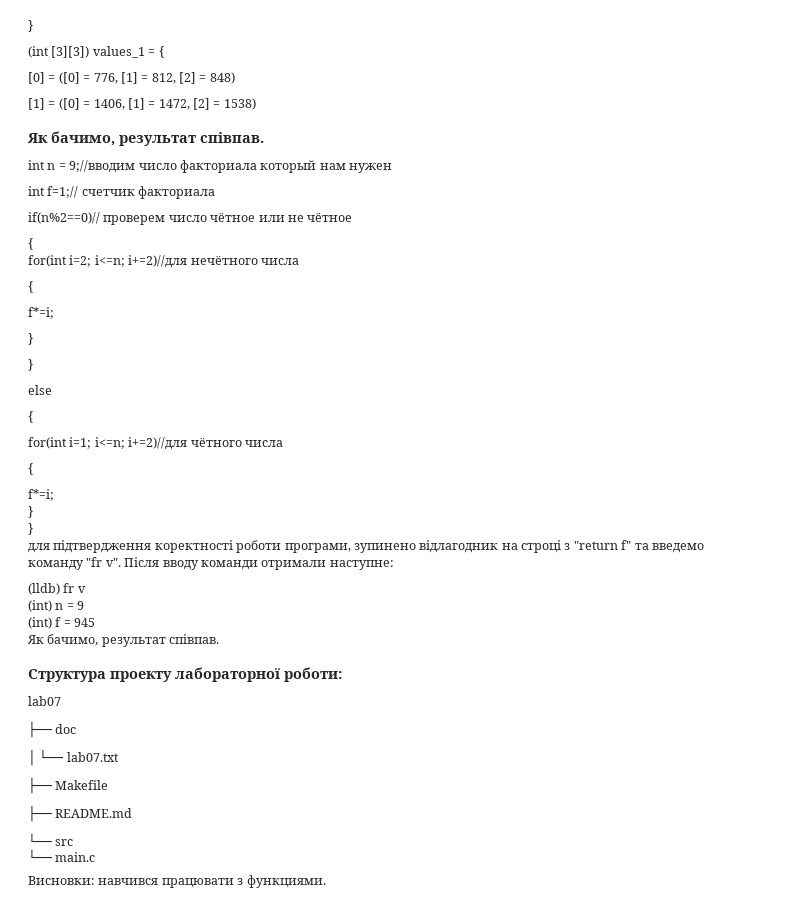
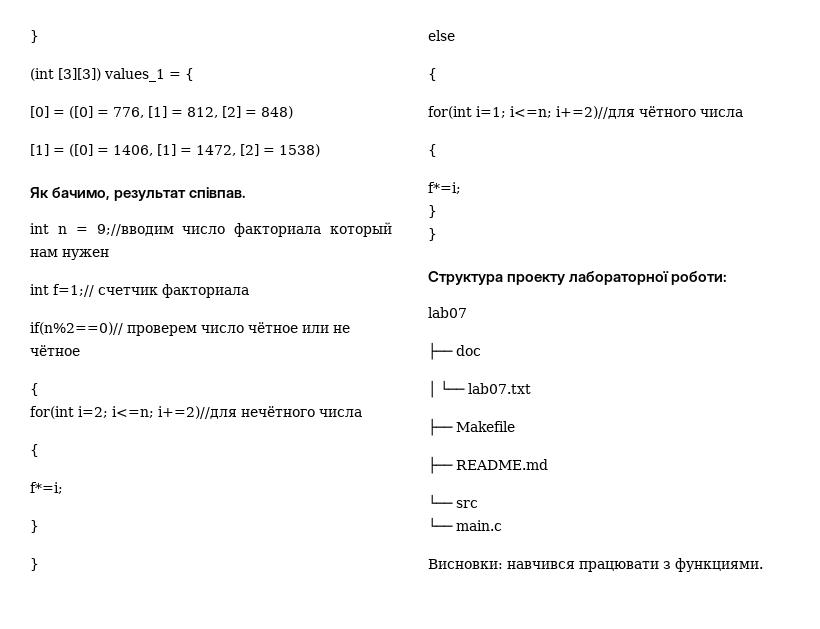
- для підтвердження коректності роботи програми, зупинено відлагодник на строці з "return f" та введемо команду "fr v". Після вводу команди отримали наступне:
- (lldb) fr v
- (int) n = 9
- (int) f = 945
- Як бачимо, результат співпав.

